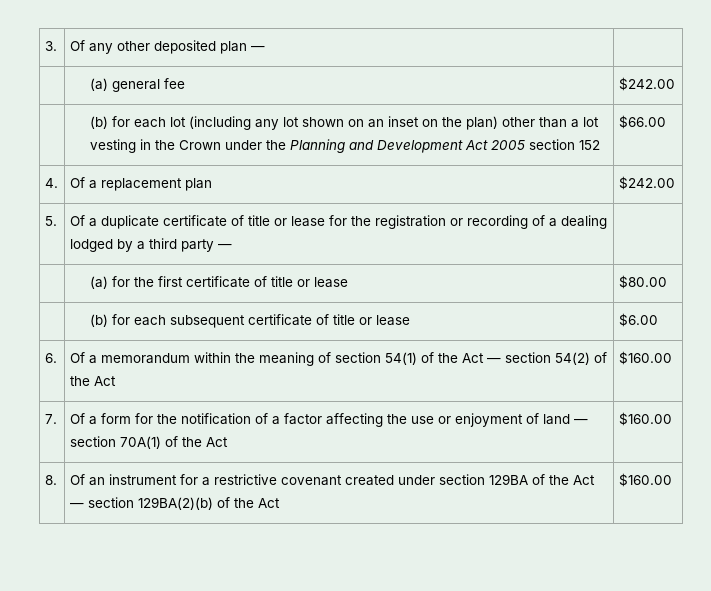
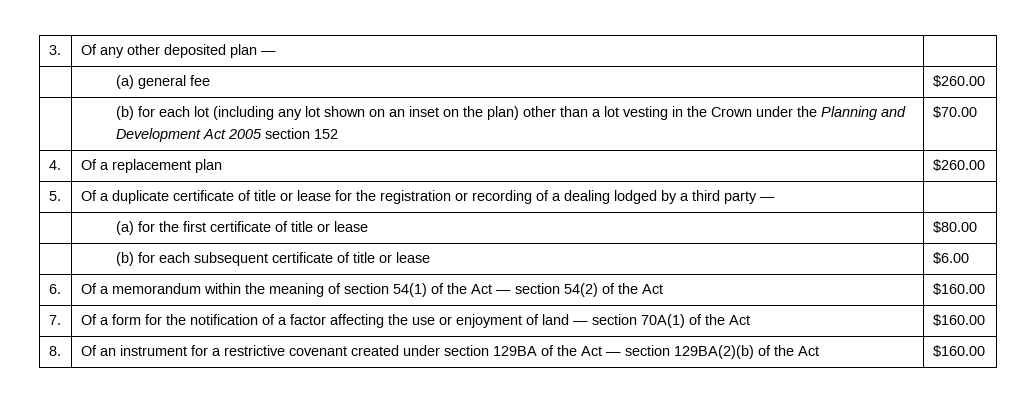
- | (a) general fee | $242.00
+ | (a) general fee | $260.00
- | (b) for each lot (including any lot shown on an inset on the plan) other than a lot vesting in the Crown under the Planning and Development Act 2005 section 152 | $66.00
+ | (b) for each lot (including any lot shown on an inset on the plan) other than a lot vesting in the Crown under the Planning and Development Act 2005 section 152 | $70.00
- 4. | Of a replacement plan | $242.00
+ 4. | Of a replacement plan | $260.00

